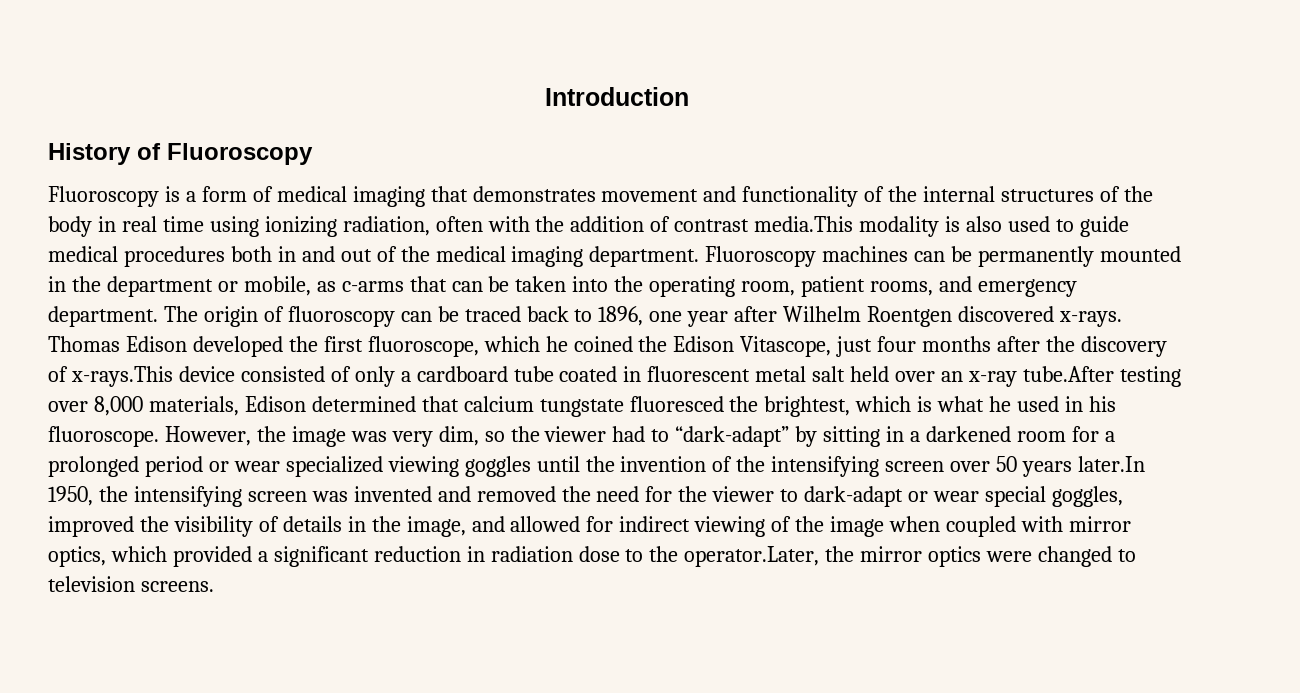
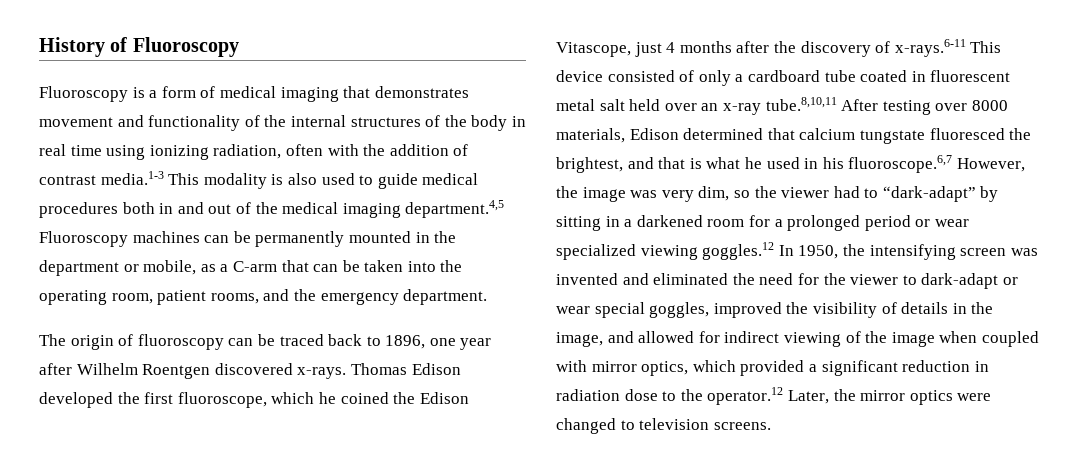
- Introduction
- Fluoroscopy is a form of medical imaging that demonstrates movement and functionality of the internal structures of the body in real time using ionizing radiation, often with the addition of contrast media.This modality is also used to guide medical procedures both in and out of the medical imaging department. Fluoroscopy machines can be permanently mounted in the department or mobile, as c-arms that can be taken into the operating room, patient rooms, and emergency department. The origin of fluoroscopy can be traced back to 1896, one year after Wilhelm Roentgen discovered x-rays.
+ Fluoroscopy is a form of medical imaging that demonstrates movement and functionality of the internal structures of the body in real time using ionizing radiation, often with the addition of contrast media.1-3 This modality is also used to guide medical procedures both in and out of the medical imaging department.4,5 Fluoroscopy machines can be permanently mounted in the department or mobile, as a C-arm that can be taken into the operating room, patient rooms, and the emergency department.
+ The origin of fluoroscopy can be traced back to 1896, one year after Wilhelm Roentgen discovered x-rays.
- Thomas Edison developed the first fluoroscope, which he coined the Edison Vitascope, just four months after the discovery of x-rays.This device consisted of only a cardboard tube coated in fluorescent metal salt held over an x-ray tube.After testing over 8,000 materials, Edison determined that calcium tungstate fluoresced the brightest, which is what he used in his fluoroscope. However, the image was very dim, so the viewer had to “dark-adapt” by sitting in a darkened room for a prolonged period or wear specialized viewing goggles until the invention of the intensifying screen over 50 years later.In 1950, the intensifying screen was invented and removed the need for the viewer to dark-adapt or wear special goggles, improved the visibility of details in the image, and allowed for indirect viewing of the image when coupled with mirror optics, which provided a significant reduction in radiation dose to the operator.Later, the mirror optics were changed to television screens.
+ Thomas Edison developed the first fluoroscope, which he coined the Edison Vitascope, just 4 months after the discovery of x-rays.6-11 This device consisted of only a cardboard tube coated in fluorescent metal salt held over an x-ray tube.8,10,11 After testing over 8000 materials, Edison determined that calcium tungstate fluoresced the brightest, and that is what he used in his fluoroscope.6,7 However, the image was very dim, so the viewer had to “dark-adapt” by sitting in a darkened room for a prolonged period or wear specialized viewing goggles.12 In 1950, the intensifying screen was invented and eliminated the need for the viewer to dark-adapt or wear special goggles, improved the visibility of details in the image, and allowed for indirect viewing of the image when coupled with mirror optics, which provided a significant reduction in radiation dose to the operator.12 Later, the mirror optics were changed to television screens.

